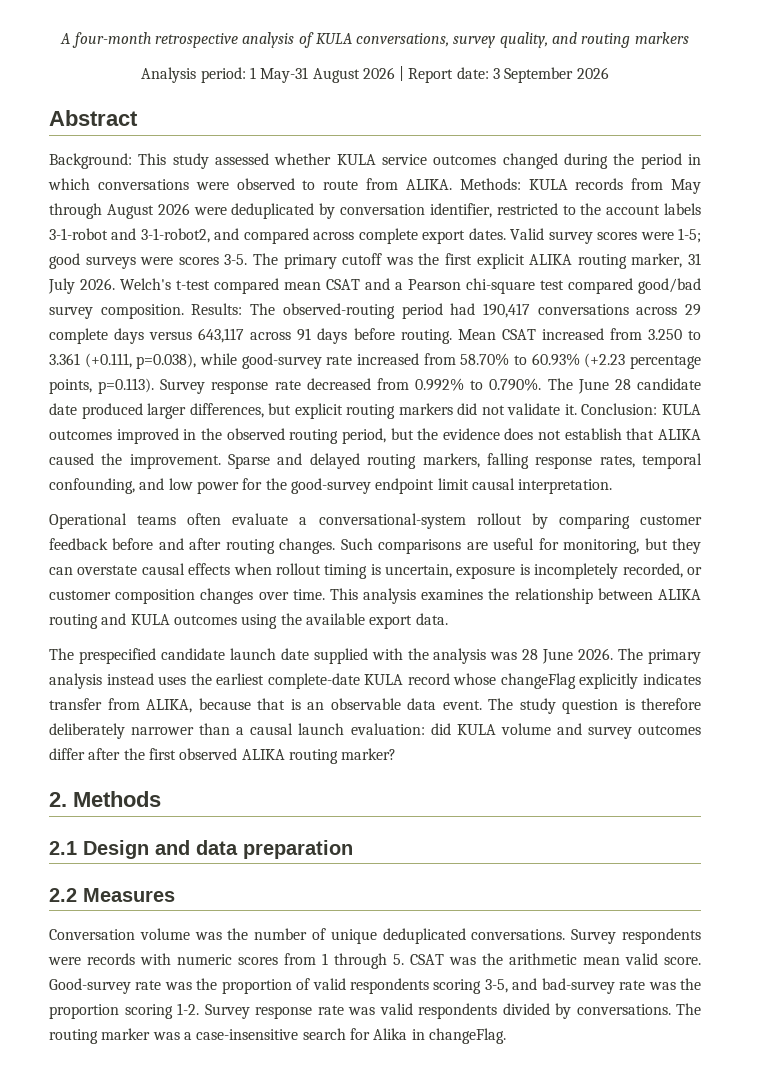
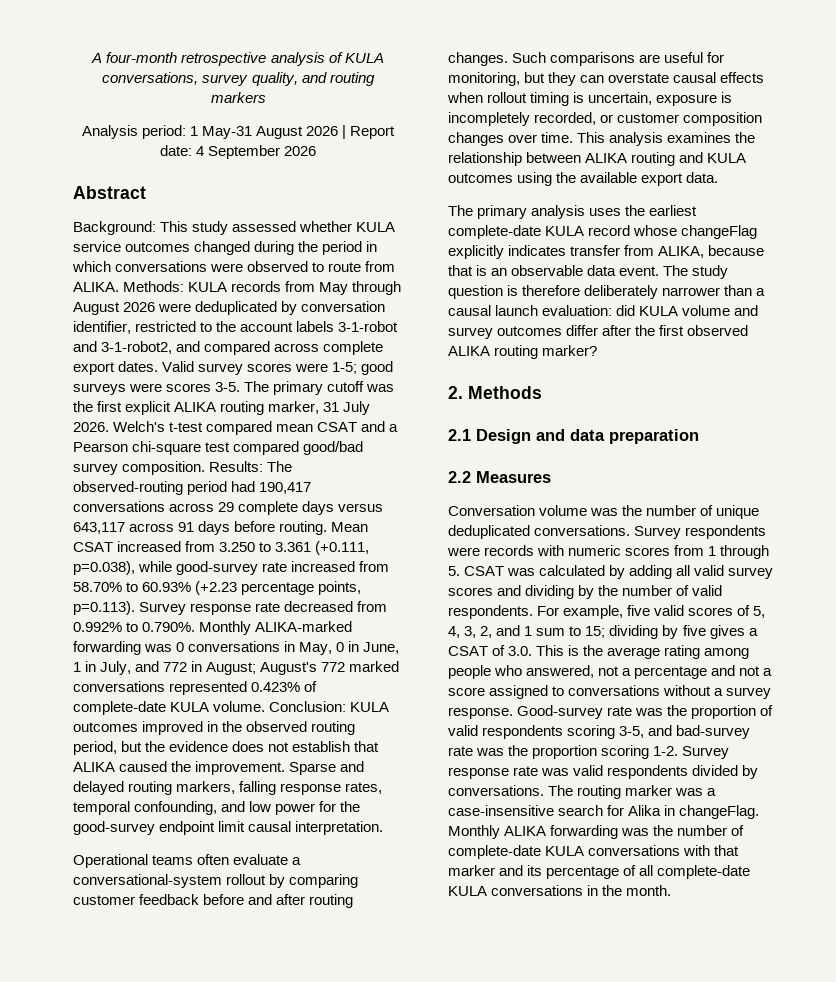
- Analysis period: 1 May-31 August 2026 | Report date: 3 September 2026
+ Analysis period: 1 May-31 August 2026 | Report date: 4 September 2026
- Mean CSAT increased from 3.250 to 3.361 (+0.111, p=0.038), while good-survey rate increased from 58.70% to 60.93% (+2.23 percentage points, p=0.113). Survey response rate decreased from 0.992% to 0.790%. The June 28 candidate date produced larger differences, but explicit routing markers did not validate it.
+ Mean CSAT increased from 3.250 to 3.361 (+0.111, p=0.038), while good-survey rate increased from 58.70% to 60.93% (+2.23 percentage points, p=0.113). Survey response rate decreased from 0.992% to 0.790%. Monthly ALIKA-marked forwarding was 0 conversations in May, 0 in June, 1 in July, and 772 in August; August's 772 marked conversations represented 0.423% of complete-date KULA volume.
- The prespecified candidate launch date supplied with the analysis was 28 June 2026. The primary analysis instead uses the earliest complete-date KULA record whose changeFlag explicitly indicates transfer from ALIKA, because that is an observable data event.
+ The primary analysis uses the earliest complete-date KULA record whose changeFlag explicitly indicates transfer from ALIKA, because that is an observable data event.
- Survey respondents were records with numeric scores from 1 through 5. CSAT was the arithmetic mean valid score.
+ Survey respondents were records with numeric scores from 1 through 5. CSAT was calculated by adding all valid survey scores and dividing by the number of valid respondents. For example, five valid scores of 5, 4, 3, 2, and 1 sum to 15; dividing by five gives a CSAT of 3.0. This is the average rating among people who answered, not a percentage and not a score assigned to conversations without a survey response.
+ Monthly ALIKA forwarding was the number of complete-date KULA conversations with that marker and its percentage of all complete-date KULA conversations in the month.

